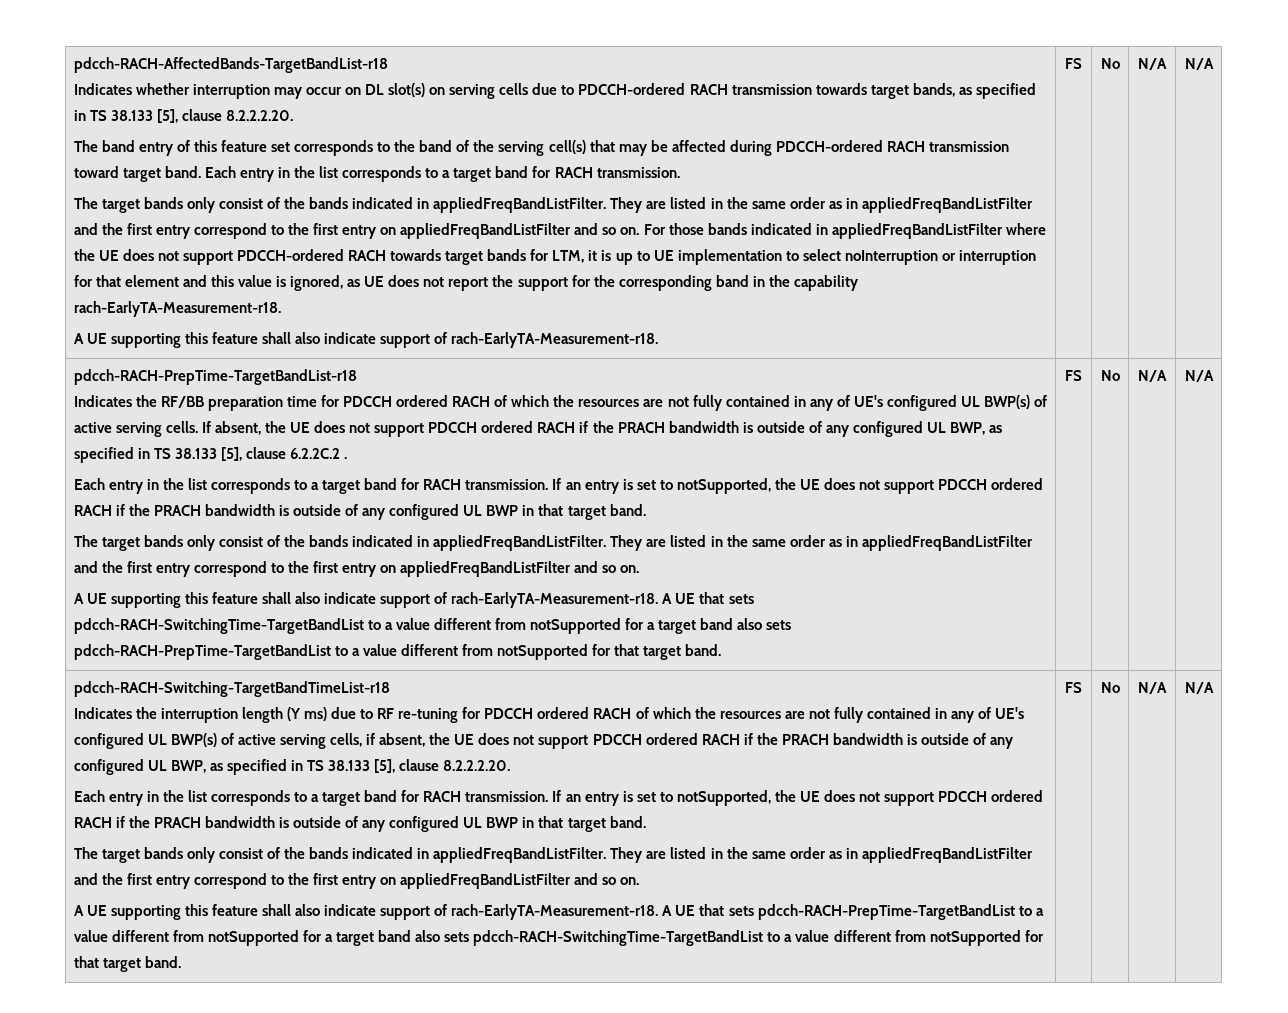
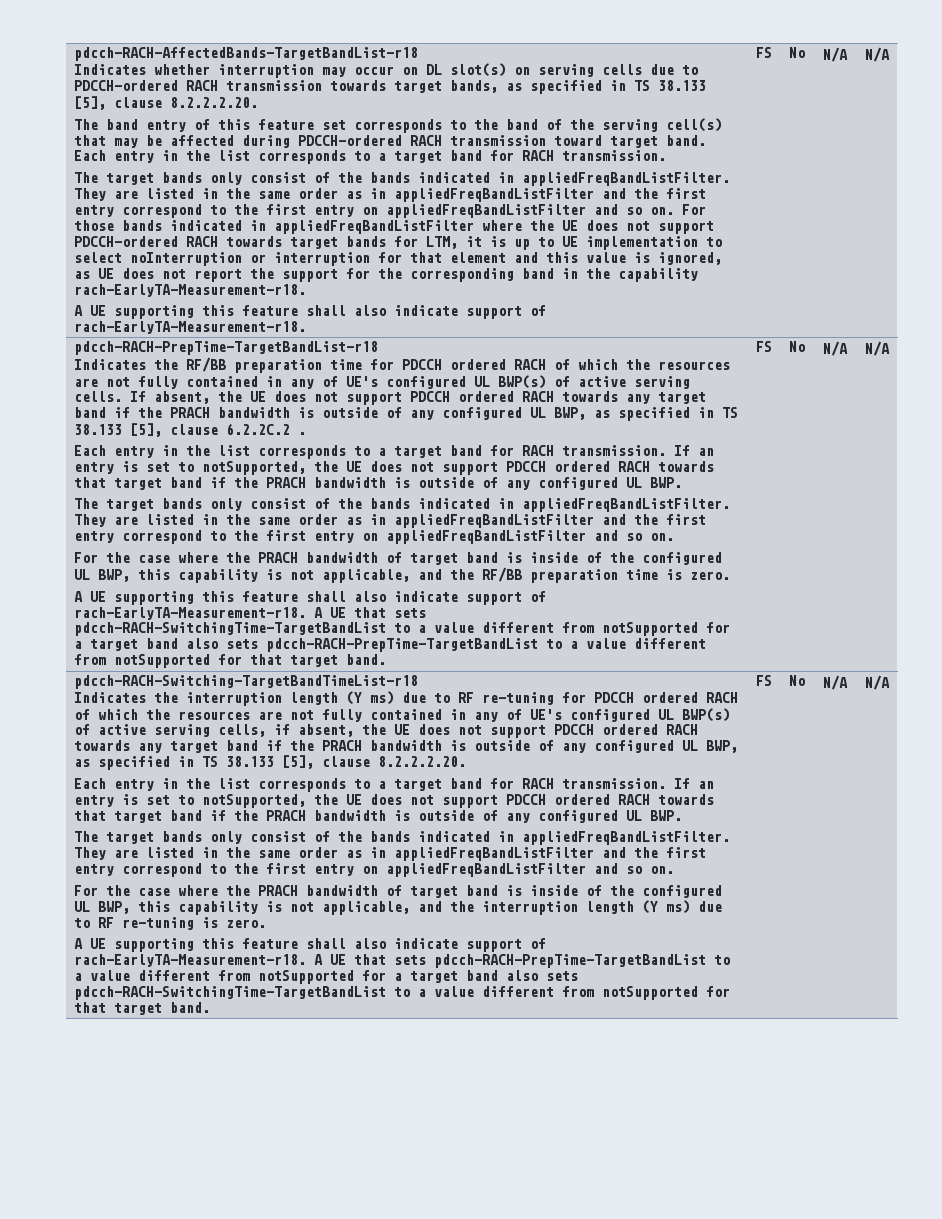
- If absent, the UE does not support PDCCH ordered RACH if the PRACH bandwidth is outside of any configured UL BWP, as specified in TS 38.133 [5], clause 6.2.2C.2 .
- Each entry in the list corresponds to a target band for RACH transmission. If an entry is set to notSupported, the UE does not support PDCCH ordered RACH if the PRACH bandwidth is outside of any configured UL BWP in that target band.
+ If absent, the UE does not support PDCCH ordered RACH towards any target band if the PRACH bandwidth is outside of any configured UL BWP, as specified in TS 38.133 [5], clause 6.2.2C.2 .
+ Each entry in the list corresponds to a target band for RACH transmission. If an entry is set to notSupported, the UE does not support PDCCH ordered RACH towards that target band if the PRACH bandwidth is outside of any configured UL BWP.
+ For the case where the PRACH bandwidth of target band is inside of the configured UL BWP, this capability is not applicable, and the RF/BB preparation time is zero.
- Indicates the interruption length (Y ms) due to RF re-tuning for PDCCH ordered RACH of which the resources are not fully contained in any of UE's configured UL BWP(s) of active serving cells, if absent, the UE does not support PDCCH ordered RACH if the PRACH bandwidth is outside of any configured UL BWP, as specified in TS 38.133 [5], clause 8.2.2.2.20.
- Each entry in the list corresponds to a target band for RACH transmission. If an entry is set to notSupported, the UE does not support PDCCH ordered RACH if the PRACH bandwidth is outside of any configured UL BWP in that target band.
+ Indicates the interruption length (Y ms) due to RF re-tuning for PDCCH ordered RACH of which the resources are not fully contained in any of UE's configured UL BWP(s) of active serving cells, if absent, the UE does not support PDCCH ordered RACH towards any target band if the PRACH bandwidth is outside of any configured UL BWP, as specified in TS 38.133 [5], clause 8.2.2.2.20.
+ Each entry in the list corresponds to a target band for RACH transmission. If an entry is set to notSupported, the UE does not support PDCCH ordered RACH towards that target band if the PRACH bandwidth is outside of any configured UL BWP.
+ For the case where the PRACH bandwidth of target band is inside of the configured UL BWP, this capability is not applicable, and the interruption length (Y ms) due to RF re-tuning is zero.

